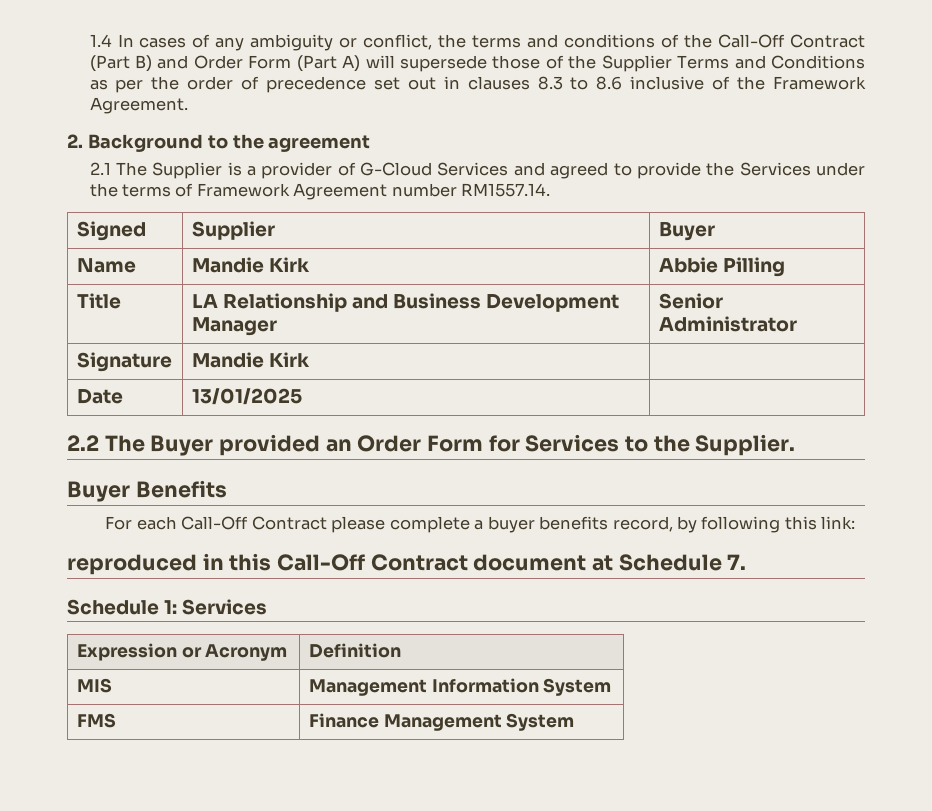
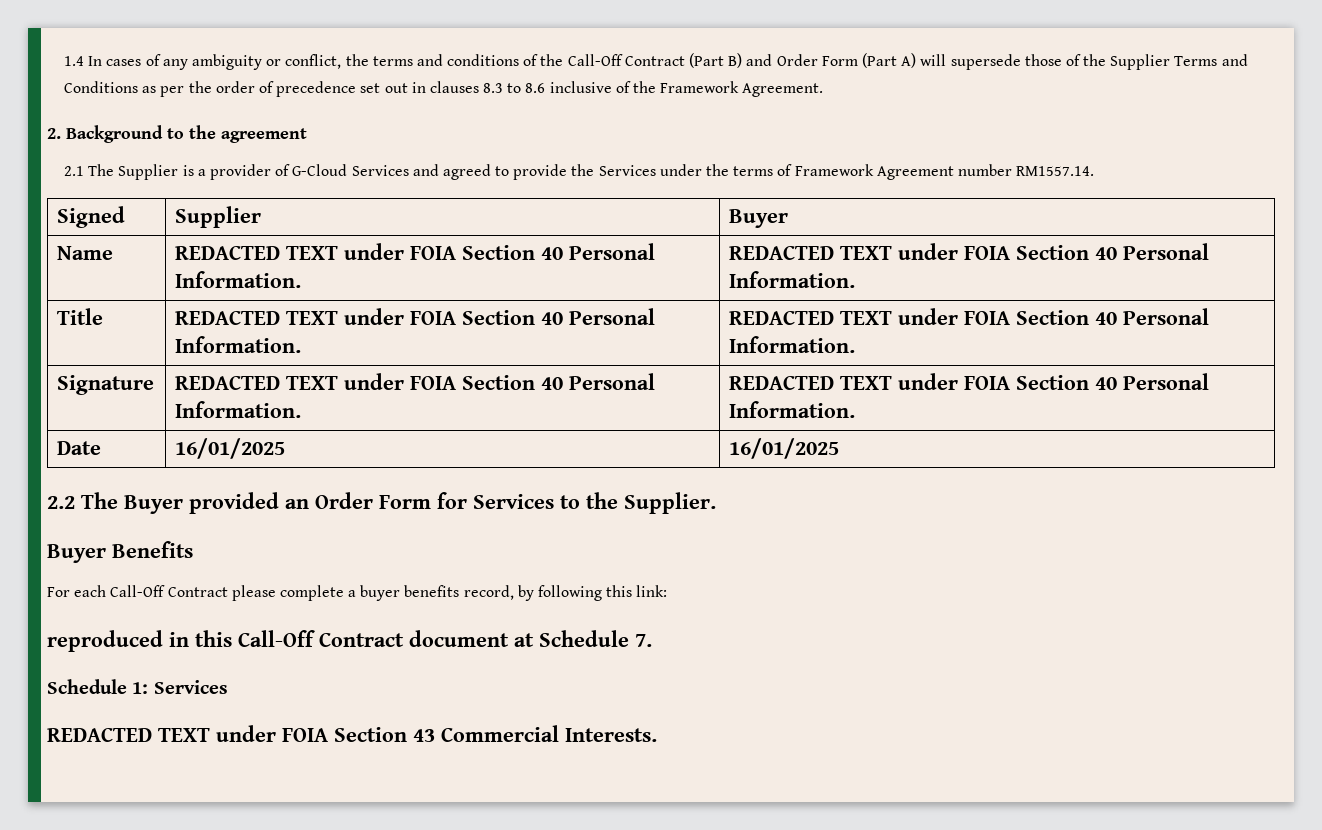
- Name | Mandie Kirk | Abbie Pilling
- Title | LA Relationship and Business Development Manager | Senior Administrator
- Signature | Mandie Kirk |
+ Name | REDACTED TEXT under FOIA Section 40 Personal Information. | REDACTED TEXT under FOIA Section 40 Personal Information.
+ Title | REDACTED TEXT under FOIA Section 40 Personal Information. | REDACTED TEXT under FOIA Section 40 Personal Information.
+ Signature | REDACTED TEXT under FOIA Section 40 Personal Information. | REDACTED TEXT under FOIA Section 40 Personal Information.
- Date | 13/01/2025 |
+ Date | 16/01/2025 | 16/01/2025
- Expression or Acronym | Definition
- MIS | Management Information System
- FMS | Finance Management System
+ REDACTED TEXT under FOIA Section 43 Commercial Interests.

